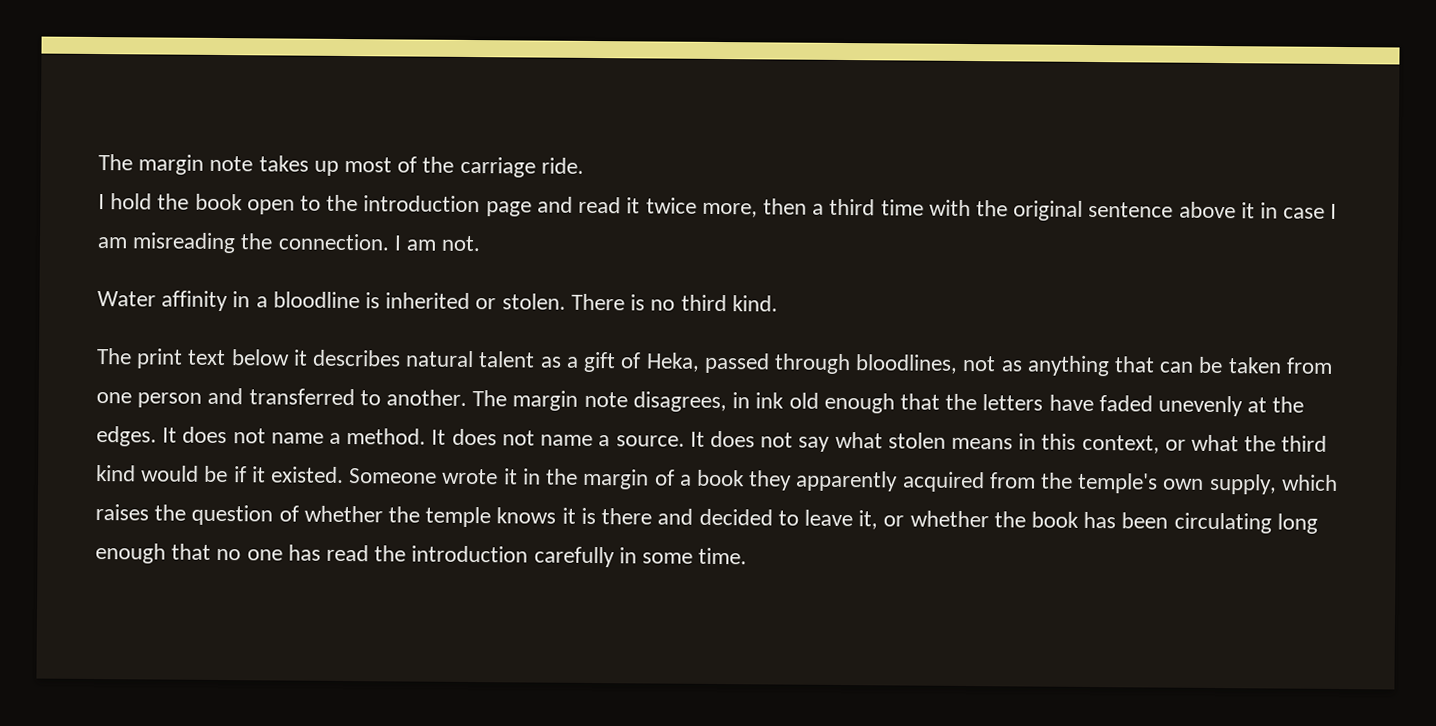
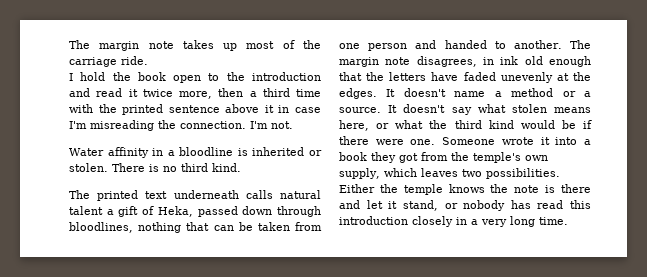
- I hold the book open to the introduction page and read it twice more, then a third time with the original sentence above it in case I am misreading the connection.
+ I hold the book open to the introduction and read it twice more, then a third time with the printed sentence above it in case I'm misreading the connection.
- I am not.
+ I'm not.
- The print text below it describes natural talent as a gift of Heka, passed through bloodlines, not as anything that can be taken from one person and transferred to another.
+ The printed text underneath calls natural talent a gift of Heka, passed down through bloodlines, nothing that can be taken from one person and handed to another.
- It does not name a method. It does not name a source.
+ It doesn't name a method or a source.
- It does not say what stolen means in this context, or what the third kind would be if it existed. Someone wrote it in the margin of a book they apparently acquired from the temple's own supply, which raises the question of whether the temple knows it is there and decided to leave it, or whether the book has been circulating long enough that no one has read the introduction carefully in some time.
+ It doesn't say what stolen means here, or what the third kind would be if there were one. Someone wrote it into a book they got from the temple's own supply, which leaves two possibilities. Either the temple knows the note is there and let it stand, or nobody has read this introduction closely in a very long time.

